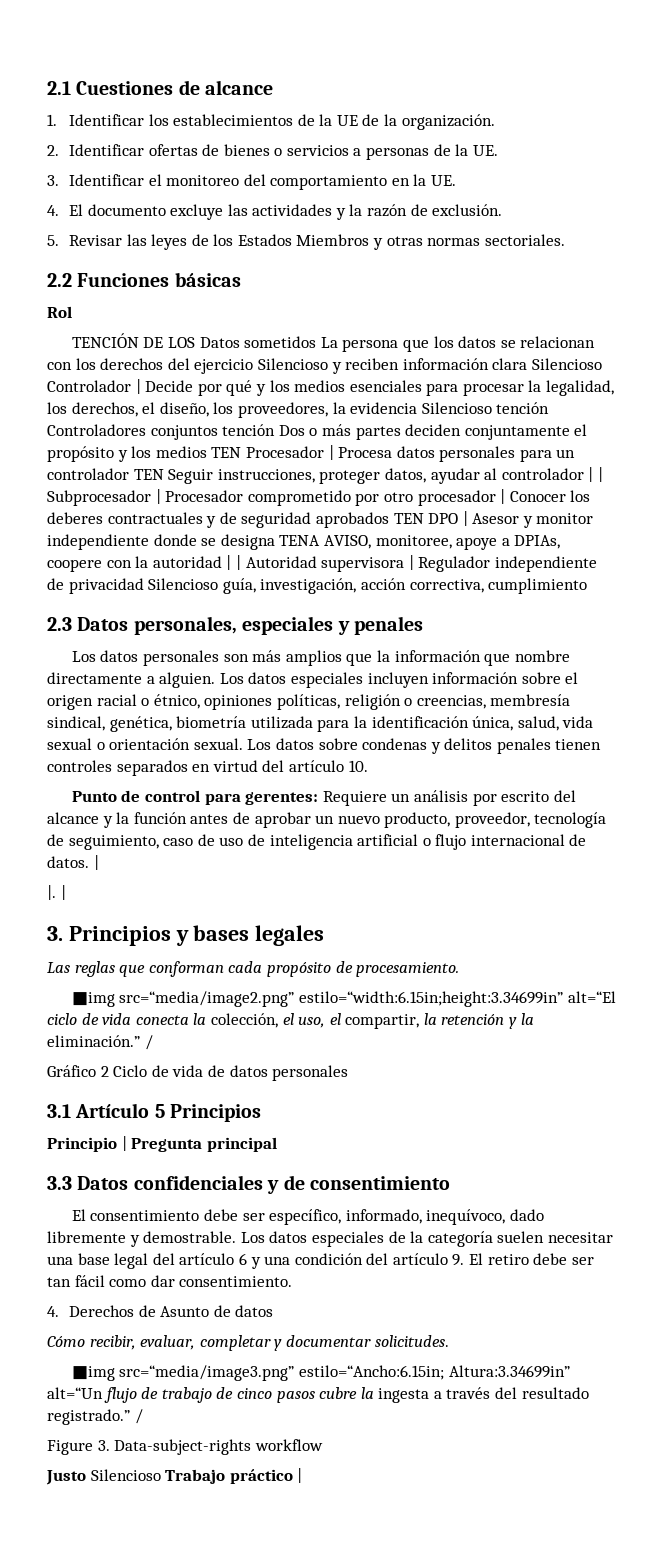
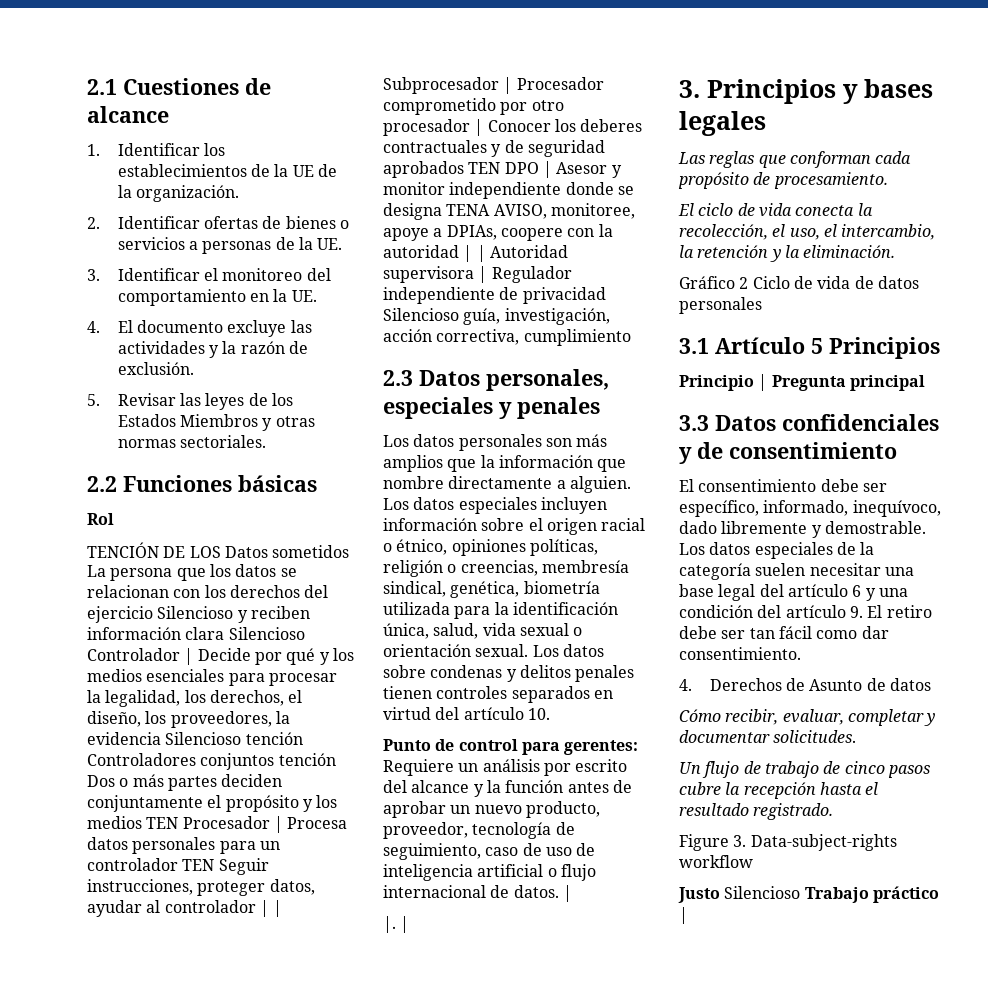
- ■img src=“media/image2.png” estilo=“width:6.15in;height:3.34699in” alt=“El ciclo de vida conecta la colección, el uso, el compartir, la retención y la eliminación.” /
+ El ciclo de vida conecta la recolección, el uso, el intercambio, la retención y la eliminación.
- ■img src=“media/image3.png” estilo=“Ancho:6.15in; Altura:3.34699in” alt=“Un flujo de trabajo de cinco pasos cubre la ingesta a través del resultado registrado.” /
+ Un flujo de trabajo de cinco pasos cubre la recepción hasta el resultado registrado.

